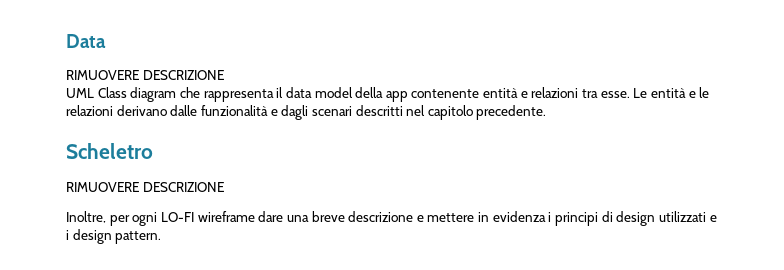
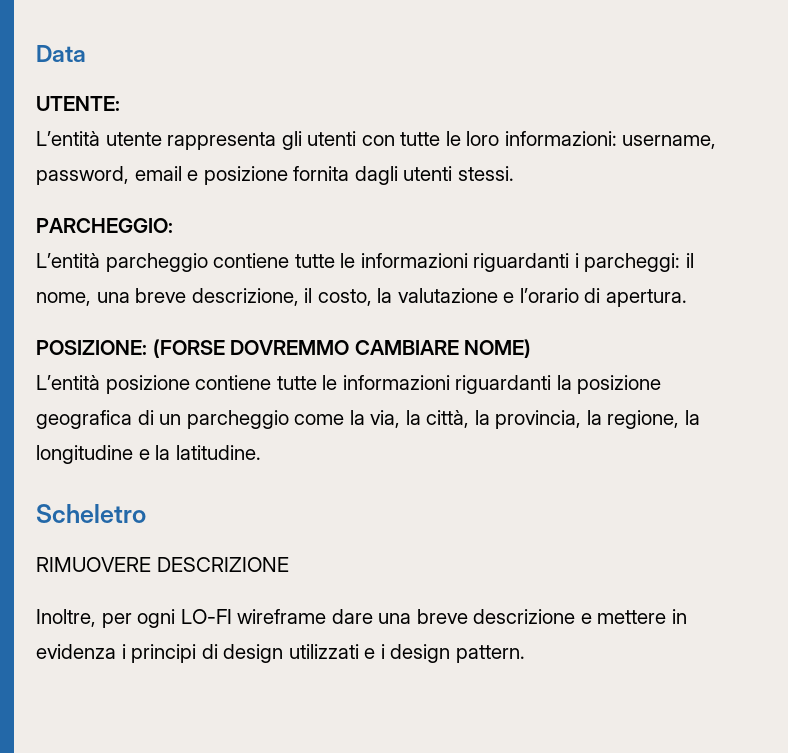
  Data
- RIMUOVERE DESCRIZIONE
- UML Class diagram che rappresenta il data model della app contenente entità e relazioni tra esse. Le entità e le relazioni derivano dalle funzionalità e dagli scenari descritti nel capitolo precedente.
+ UTENTE:
+ L’entità utente rappresenta gli utenti con tutte le loro informazioni: username, password, email e posizione fornita dagli utenti stessi.
+ PARCHEGGIO:
+ L’entità parcheggio contiene tutte le informazioni riguardanti i parcheggi: il nome, una breve descrizione, il costo, la valutazione e l’orario di apertura.
+ POSIZIONE: (FORSE DOVREMMO CAMBIARE NOME)
+ L’entità posizione contiene tutte le informazioni riguardanti la posizione geografica di un parcheggio come la via, la città, la provincia, la regione, la longitudine e la latitudine.

